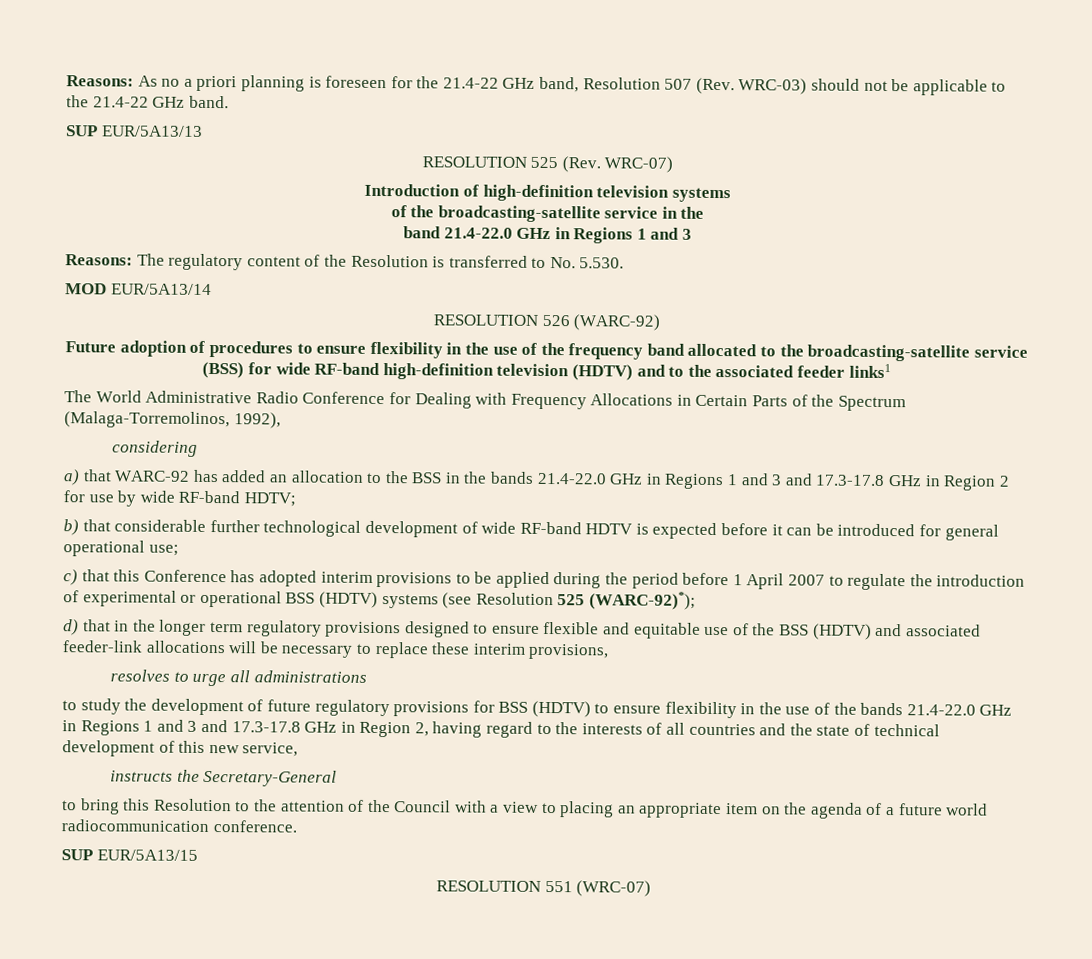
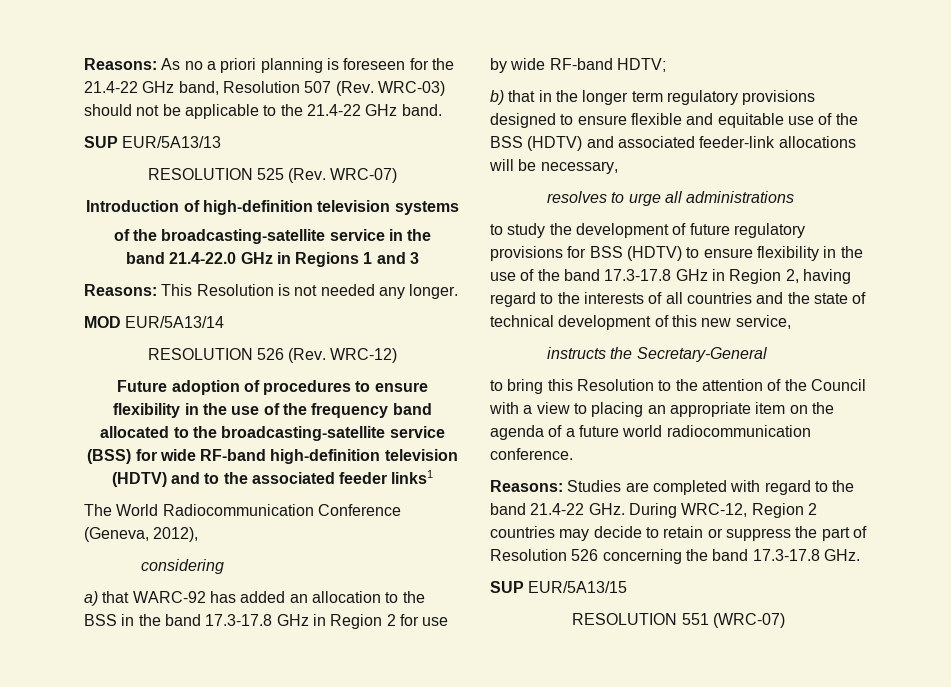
- Reasons: The regulatory content of the Resolution is transferred to No. 5.530.
+ Reasons: This Resolution is not needed any longer.
- RESOLUTION 526 (WARC-92)
+ RESOLUTION 526 (Rev. WRC-12)
- The World Administrative Radio Conference for Dealing with Frequency Allocations in Certain Parts of the Spectrum (Malaga-Torremolinos, 1992),
+ The World Radiocommunication Conference (Geneva, 2012),
- a) that WARC-92 has added an allocation to the BSS in the bands 21.4-22.0 GHz in Regions 1 and 3 and 17.3-17.8 GHz in Region 2 for use by wide RF-band HDTV;
+ a) that WARC-92 has added an allocation to the BSS in the band 17.3-17.8 GHz in Region 2 for use by wide RF-band HDTV;
- b) that considerable further technological development of wide RF-band HDTV is expected before it can be introduced for general operational use;
- c) that this Conference has adopted interim provisions to be applied during the period before 1 April 2007 to regulate the introduction of experimental or operational BSS (HDTV) systems (see Resolution 525 (WARC-92)*);
- d) that in the longer term regulatory provisions designed to ensure flexible and equitable use of the BSS (HDTV) and associated feeder-link allocations will be necessary to replace these interim provisions,
+ b) that in the longer term regulatory provisions designed to ensure flexible and equitable use of the BSS (HDTV) and associated feeder-link allocations will be necessary,
- to study the development of future regulatory provisions for BSS (HDTV) to ensure flexibility in the use of the bands 21.4-22.0 GHz in Regions 1 and 3 and 17.3-17.8 GHz in Region 2, having regard to the interests of all countries and the state of technical development of this new service,
+ to study the development of future regulatory provisions for BSS (HDTV) to ensure flexibility in the use of the band 17.3-17.8 GHz in Region 2, having regard to the interests of all countries and the state of technical development of this new service,
+ Reasons: Studies are completed with regard to the band 21.4-22 GHz. During WRC-12, Region 2 countries may decide to retain or suppress the part of Resolution 526 concerning the band 17.3-17.8 GHz.

